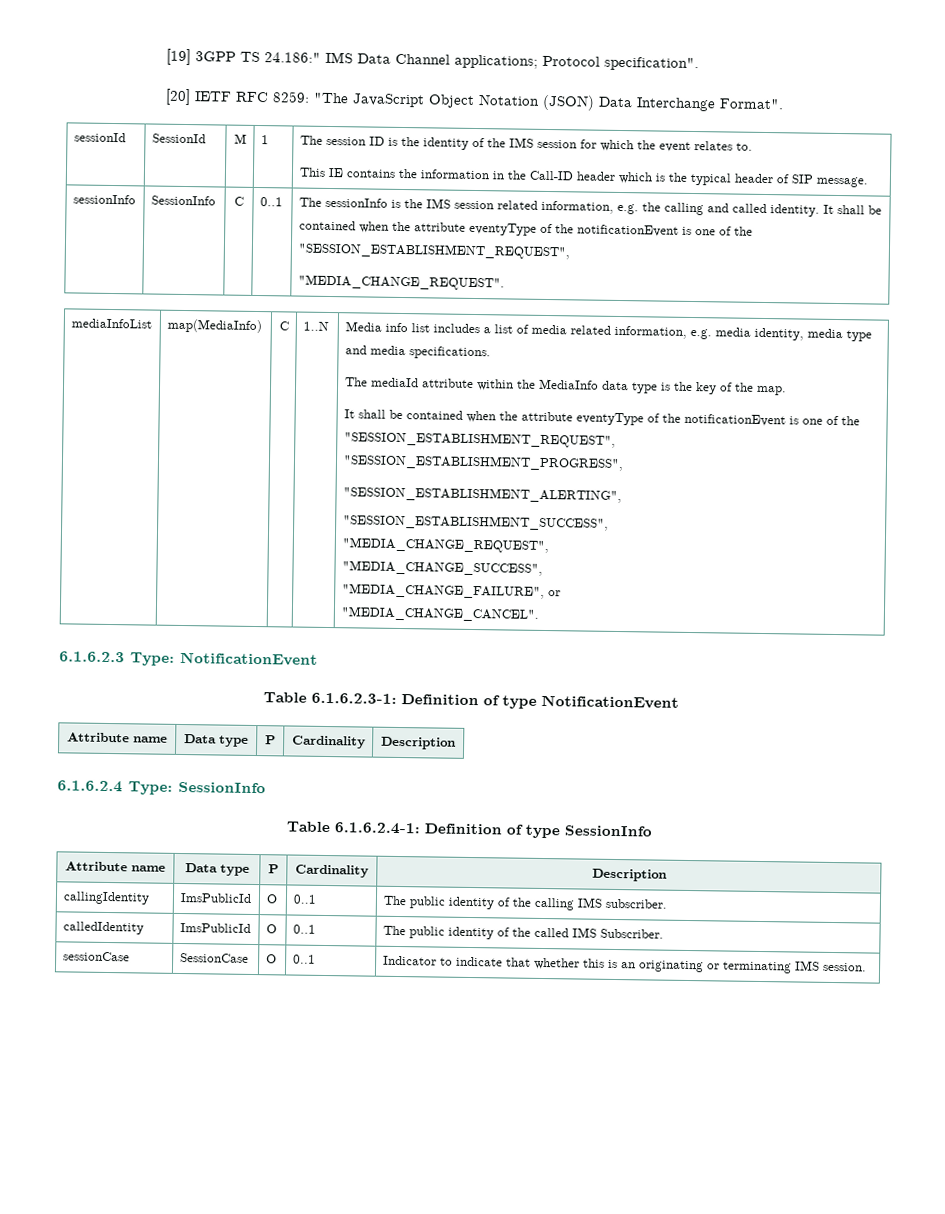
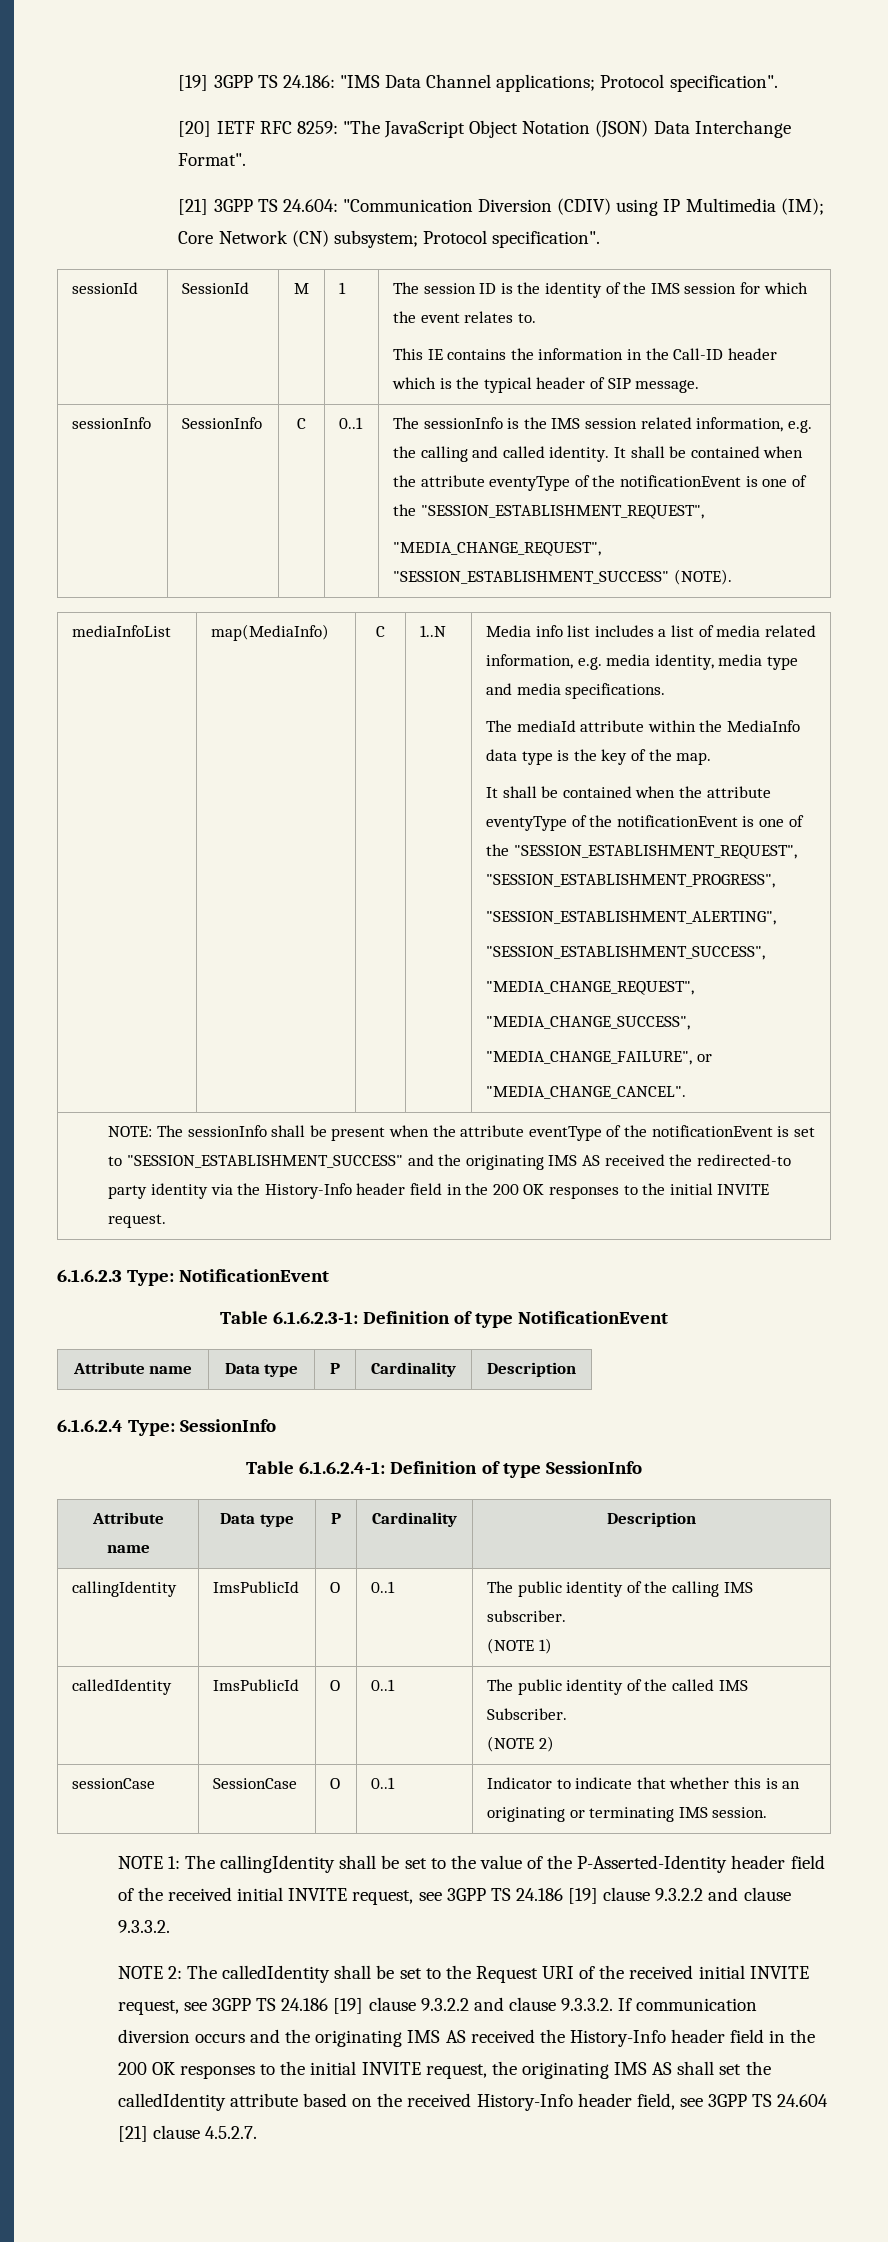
- [19] 3GPP TS 24.186:" IMS Data Channel applications; Protocol specification".
+ [19] 3GPP TS 24.186: "IMS Data Channel applications; Protocol specification".
+ [21] 3GPP TS 24.604: "Communication Diversion (CDIV) using IP Multimedia (IM); Core Network (CN) subsystem; Protocol specification".
  sessionInfo | SessionInfo | C | 0..1 | The sessionInfo is the IMS session related information, e.g. the calling and called identity. It shall be contained when the attribute eventyType of the notificationEvent is one of the "SESSION_ESTABLISHMENT_REQUEST",
- "MEDIA_CHANGE_REQUEST".
+ "MEDIA_CHANGE_REQUEST", "SESSION_ESTABLISHMENT_SUCCESS" (NOTE).
+ NOTE: The sessionInfo shall be present when the attribute eventType of the notificationEvent is set to "SESSION_ESTABLISHMENT_SUCCESS" and the originating IMS AS received the redirected-to party identity via the History-Info header field in the 200 OK responses to the initial INVITE request.
  callingIdentity | ImsPublicId | O | 0..1 | The public identity of the calling IMS subscriber.
+ (NOTE 1)
  calledIdentity | ImsPublicId | O | 0..1 | The public identity of the called IMS Subscriber.
+ (NOTE 2)
+ NOTE 1: The callingIdentity shall be set to the value of the P-Asserted-Identity header field of the received initial INVITE request, see 3GPP TS 24.186 [19] clause 9.3.2.2 and clause 9.3.3.2.
+ NOTE 2: The calledIdentity shall be set to the Request URI of the received initial INVITE request, see 3GPP TS 24.186 [19] clause 9.3.2.2 and clause 9.3.3.2. If communication diversion occurs and the originating IMS AS received the History-Info header field in the 200 OK responses to the initial INVITE request, the originating IMS AS shall set the calledIdentity attribute based on the received History-Info header field, see 3GPP TS 24.604 [21] clause 4.5.2.7.

